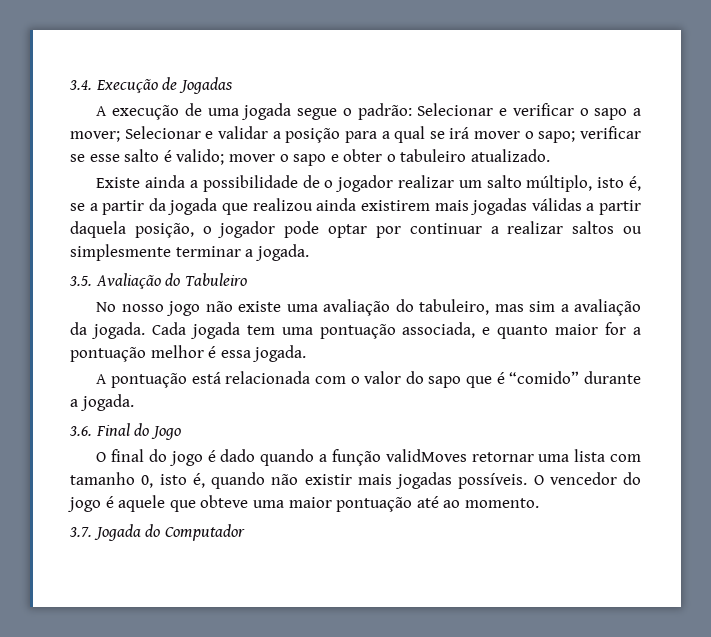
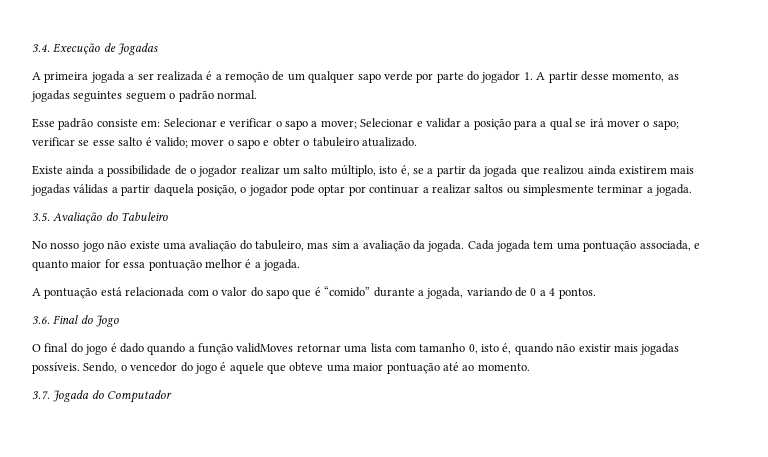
- A execução de uma jogada segue o padrão: Selecionar e verificar o sapo a mover; Selecionar e validar a posição para a qual se irá mover o sapo; verificar se esse salto é valido; mover o sapo e obter o tabuleiro atualizado.
+ A primeira jogada a ser realizada é a remoção de um qualquer sapo verde por parte do jogador 1. A partir desse momento, as jogadas seguintes seguem o padrão normal.
+ Esse padrão consiste em: Selecionar e verificar o sapo a mover; Selecionar e validar a posição para a qual se irá mover o sapo; verificar se esse salto é valido; mover o sapo e obter o tabuleiro atualizado.
- Cada jogada tem uma pontuação associada, e quanto maior for a pontuação melhor é essa jogada.
+ Cada jogada tem uma pontuação associada, e quanto maior for essa pontuação melhor é a jogada.
- A pontuação está relacionada com o valor do sapo que é “comido” durante a jogada.
+ A pontuação está relacionada com o valor do sapo que é “comido” durante a jogada, variando de 0 a 4 pontos.
- O vencedor do jogo é aquele que obteve uma maior pontuação até ao momento.
+ Sendo, o vencedor do jogo é aquele que obteve uma maior pontuação até ao momento.

